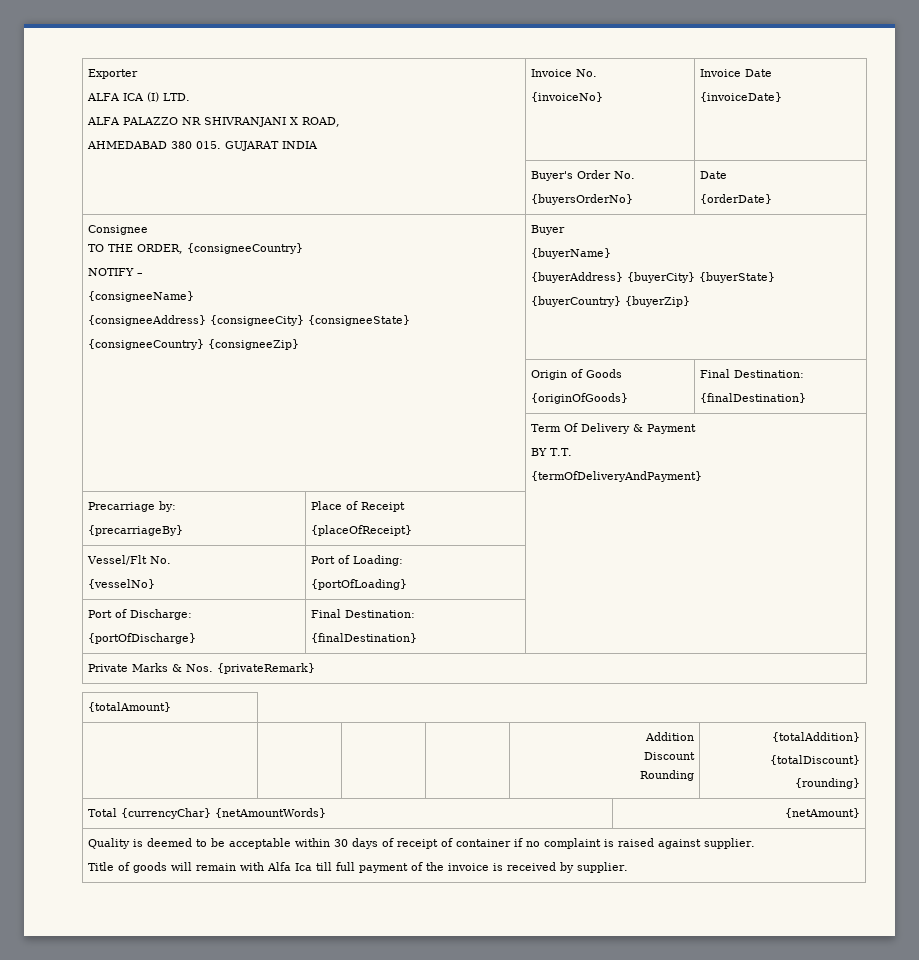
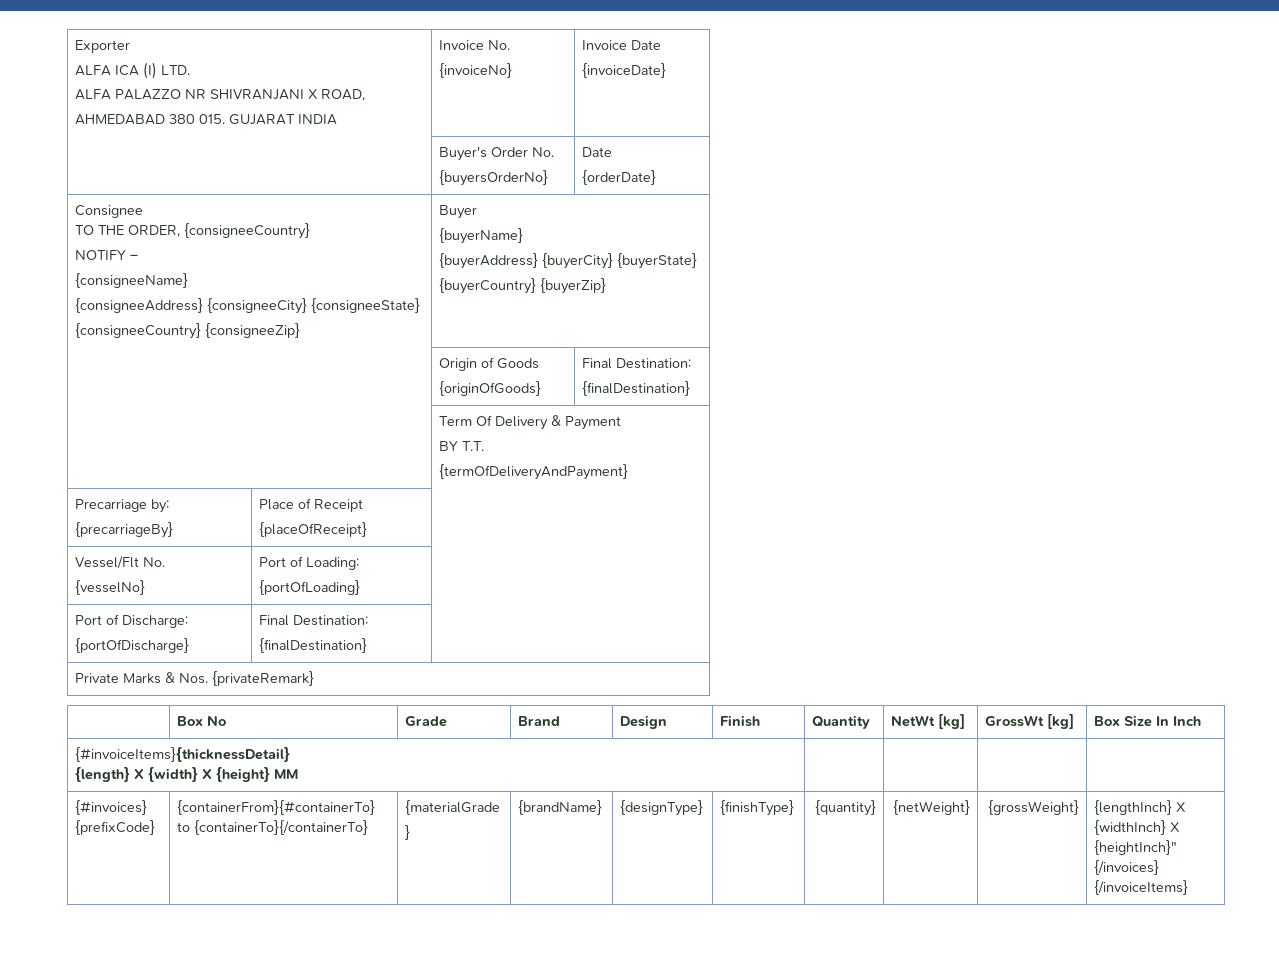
- {totalAmount}
- | | | | Addition
- Discount
- Rounding | {totalAddition}
- {totalDiscount}
- {rounding}
- Total {currencyChar} {netAmountWords} | {netAmount}
- Quality is deemed to be acceptable within 30 days of receipt of container if no complaint is raised against supplier.
- Title of goods will remain with Alfa Ica till full payment of the invoice is received by supplier.
+ | Box No | Grade | Brand | Design | Finish | Quantity | NetWt [kg] | GrossWt [kg] | Box Size In Inch
+ {#invoiceItems}{thicknessDetail}
+ {length} X {width} X {height} MM | | | |
+ {#invoices} {prefixCode} | {containerFrom}{#containerTo} to {containerTo}{/containerTo} | {materialGrade
+ } | {brandName} | {designType} | {finishType} | {quantity} | {netWeight} | {grossWeight} | {lengthInch} X {widthInch} X {heightInch}" {/invoices} {/invoiceItems}

